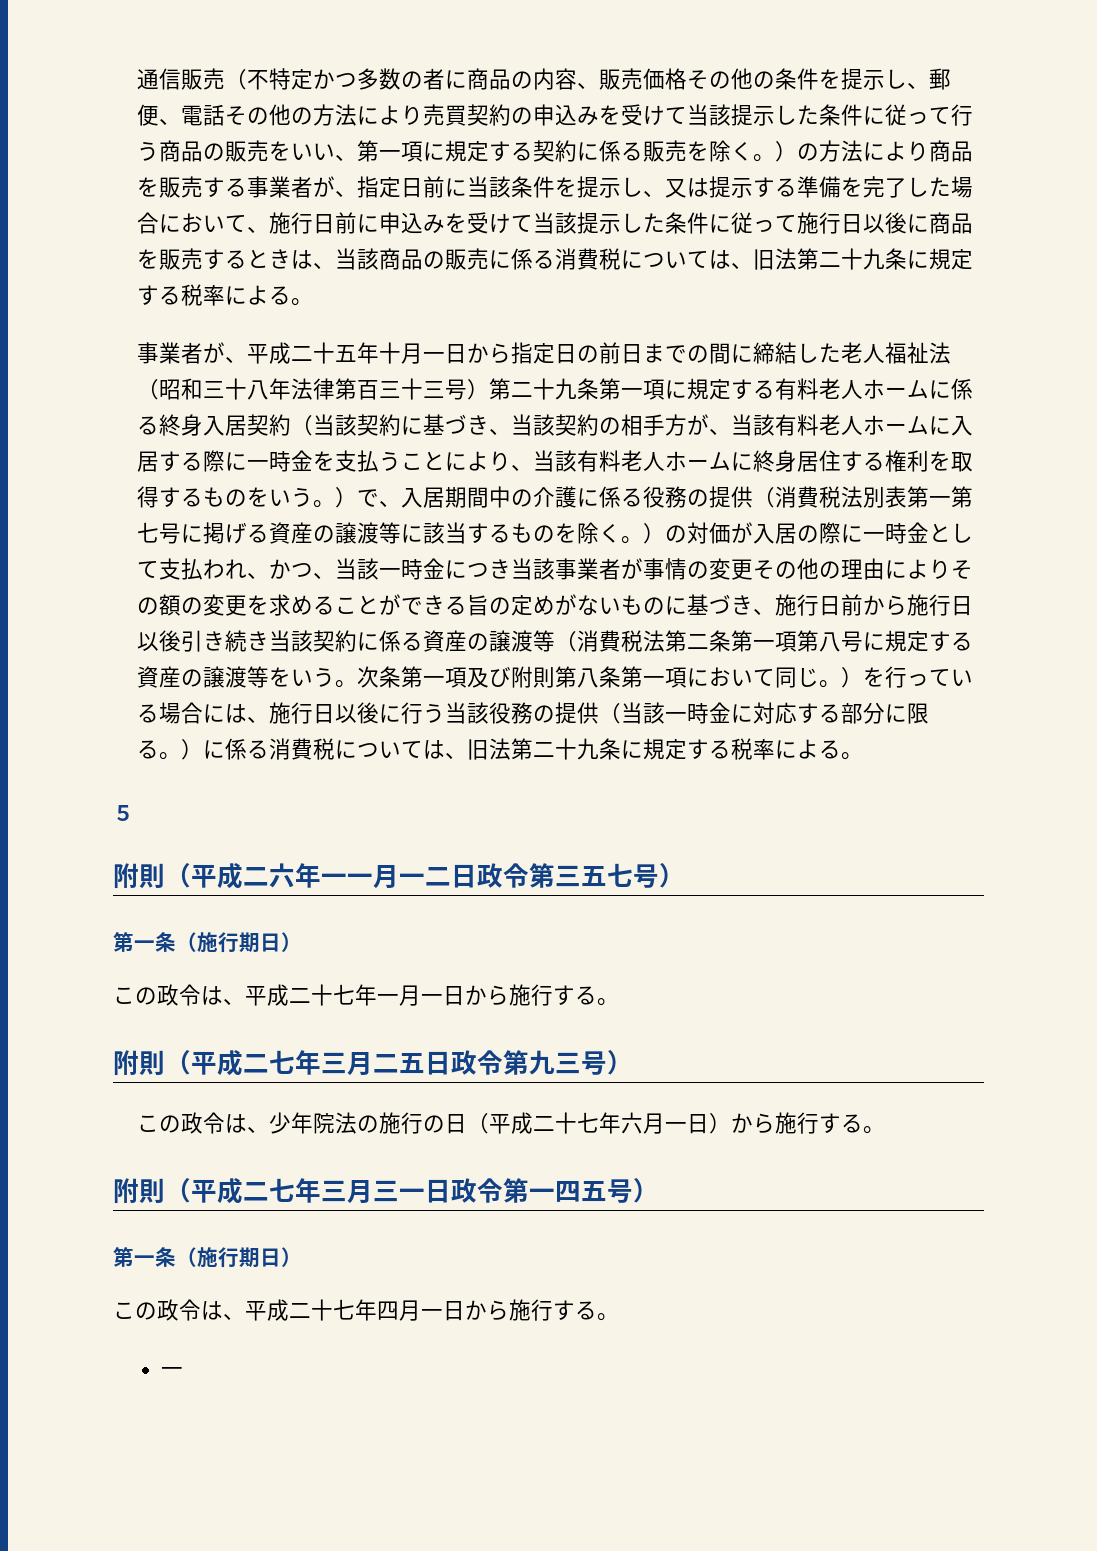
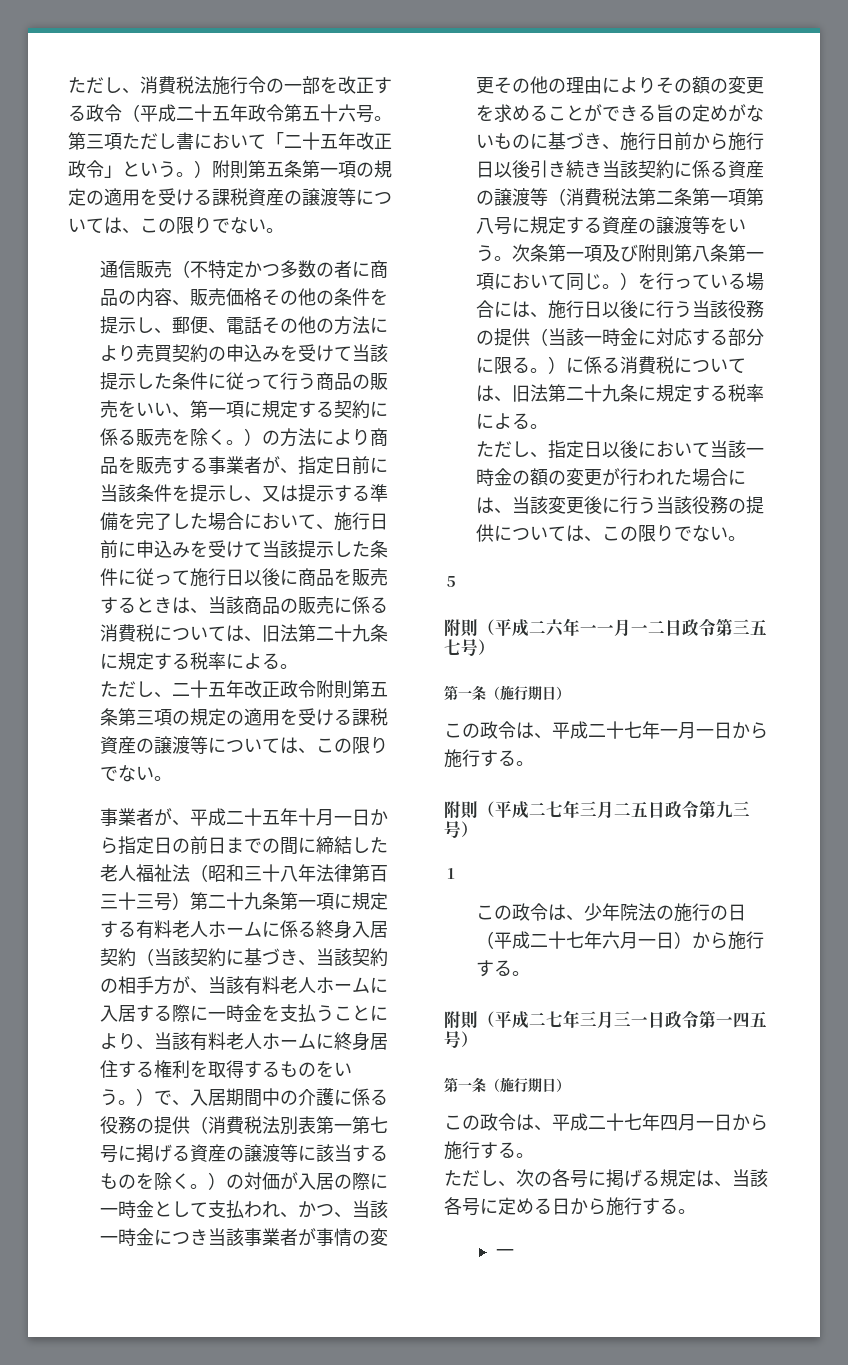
+ ただし、消費税法施行令の一部を改正する政令（平成二十五年政令第五十六号。第三項ただし書において「二十五年改正政令」という。）附則第五条第一項の規定の適用を受ける課税資産の譲渡等については、この限りでない。
+ ただし、二十五年改正政令附則第五条第三項の規定の適用を受ける課税資産の譲渡等については、この限りでない。
+ ただし、指定日以後において当該一時金の額の変更が行われた場合には、当該変更後に行う当該役務の提供については、この限りでない。
+ １
+ ただし、次の各号に掲げる規定は、当該各号に定める日から施行する。

